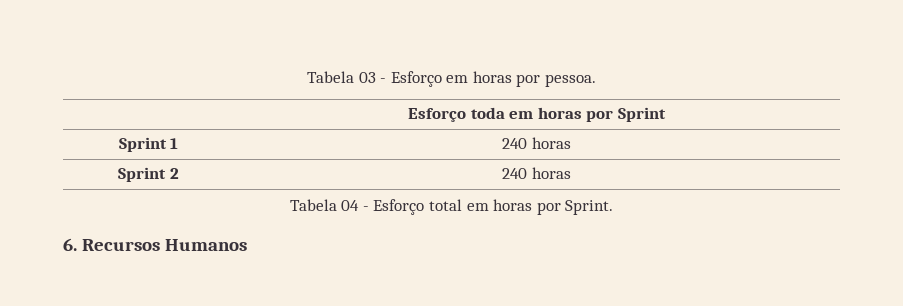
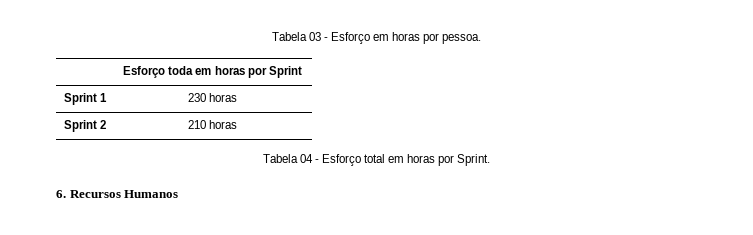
- Sprint 1 | 240 horas
+ Sprint 1 | 230 horas
- Sprint 2 | 240 horas
+ Sprint 2 | 210 horas

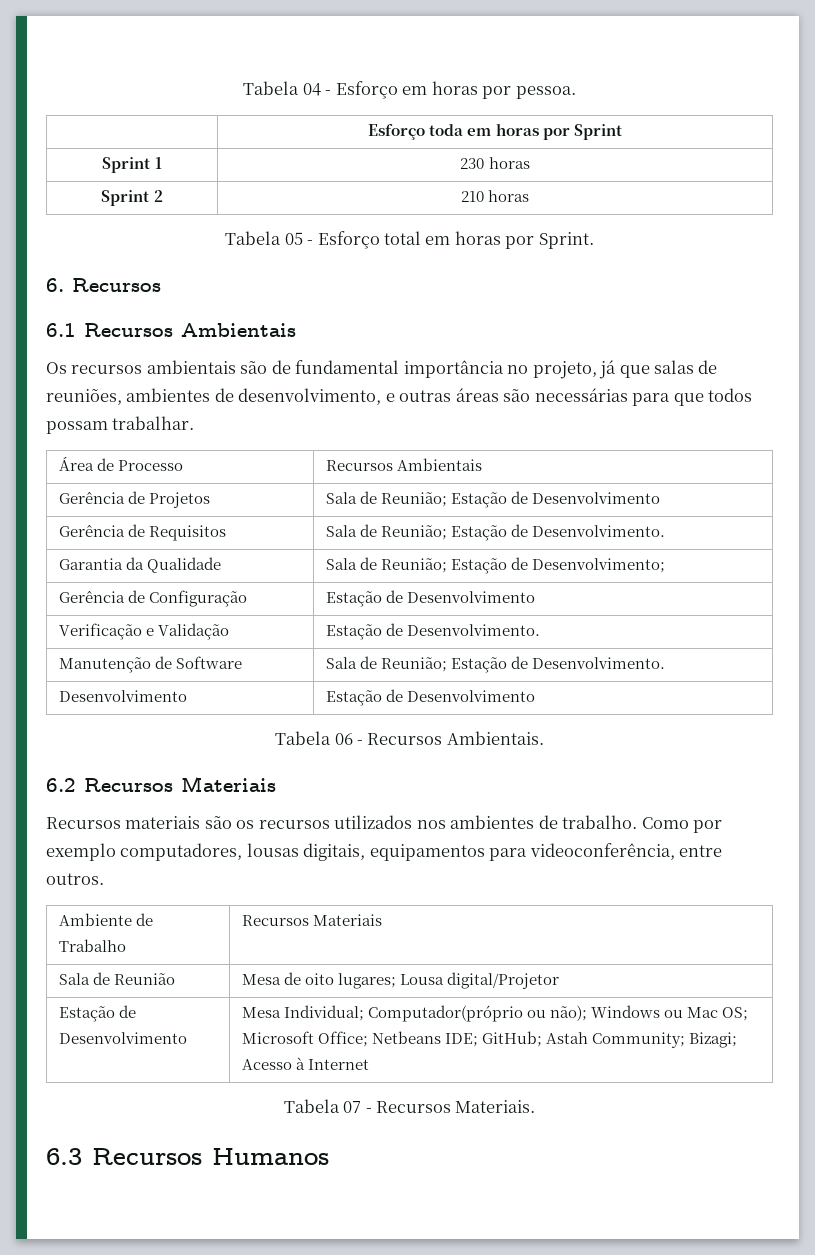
- Tabela 03 - Esforço em horas por pessoa.
+ Tabela 04 - Esforço em horas por pessoa.
- Tabela 04 - Esforço total em horas por Sprint.
+ Tabela 05 - Esforço total em horas por Sprint.
- 6. Recursos Humanos
+ 6. Recursos
+ 6.1 Recursos Ambientais
+ Os recursos ambientais são de fundamental importância no projeto, já que salas de reuniões, ambientes de desenvolvimento, e outras áreas são necessárias para que todos possam trabalhar.
+ Área de Processo | Recursos Ambientais
+ Gerência de Projetos | Sala de Reunião; Estação de Desenvolvimento
+ Gerência de Requisitos | Sala de Reunião; Estação de Desenvolvimento.
+ Garantia da Qualidade | Sala de Reunião; Estação de Desenvolvimento;
+ Gerência de Configuração | Estação de Desenvolvimento
+ Verificação e Validação | Estação de Desenvolvimento.
+ Manutenção de Software | Sala de Reunião; Estação de Desenvolvimento.
+ Desenvolvimento | Estação de Desenvolvimento
+ Tabela 06 - Recursos Ambientais.
+ 6.2 Recursos Materiais
+ Recursos materiais são os recursos utilizados nos ambientes de trabalho. Como por exemplo computadores, lousas digitais, equipamentos para videoconferência, entre outros.
+ Ambiente de Trabalho | Recursos Materiais
+ Sala de Reunião | Mesa de oito lugares; Lousa digital/Projetor
+ Estação de Desenvolvimento | Mesa Individual; Computador(próprio ou não); Windows ou Mac OS; Microsoft Office; Netbeans IDE; GitHub; Astah Community; Bizagi; Acesso à Internet
+ Tabela 07 - Recursos Materiais.
+ 6.3 Recursos Humanos

